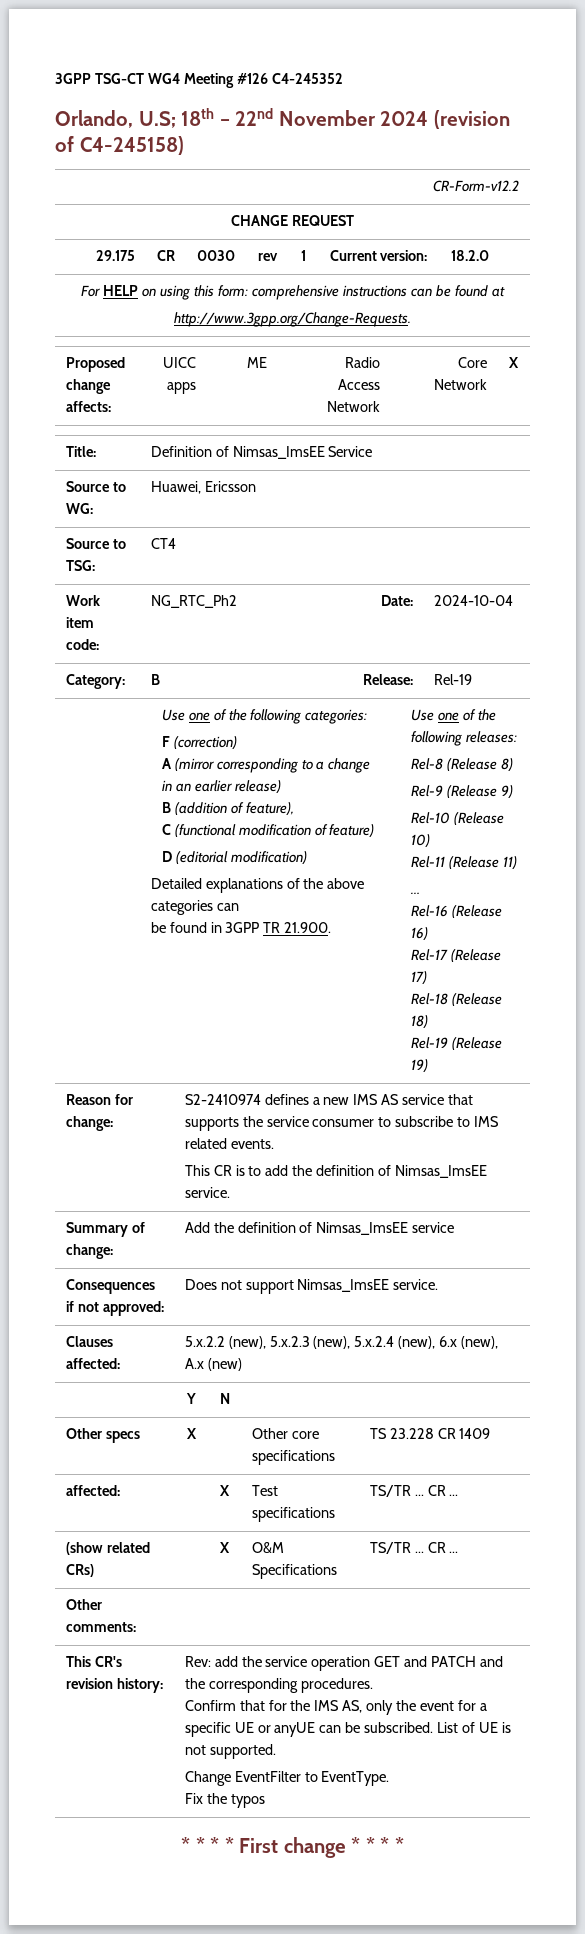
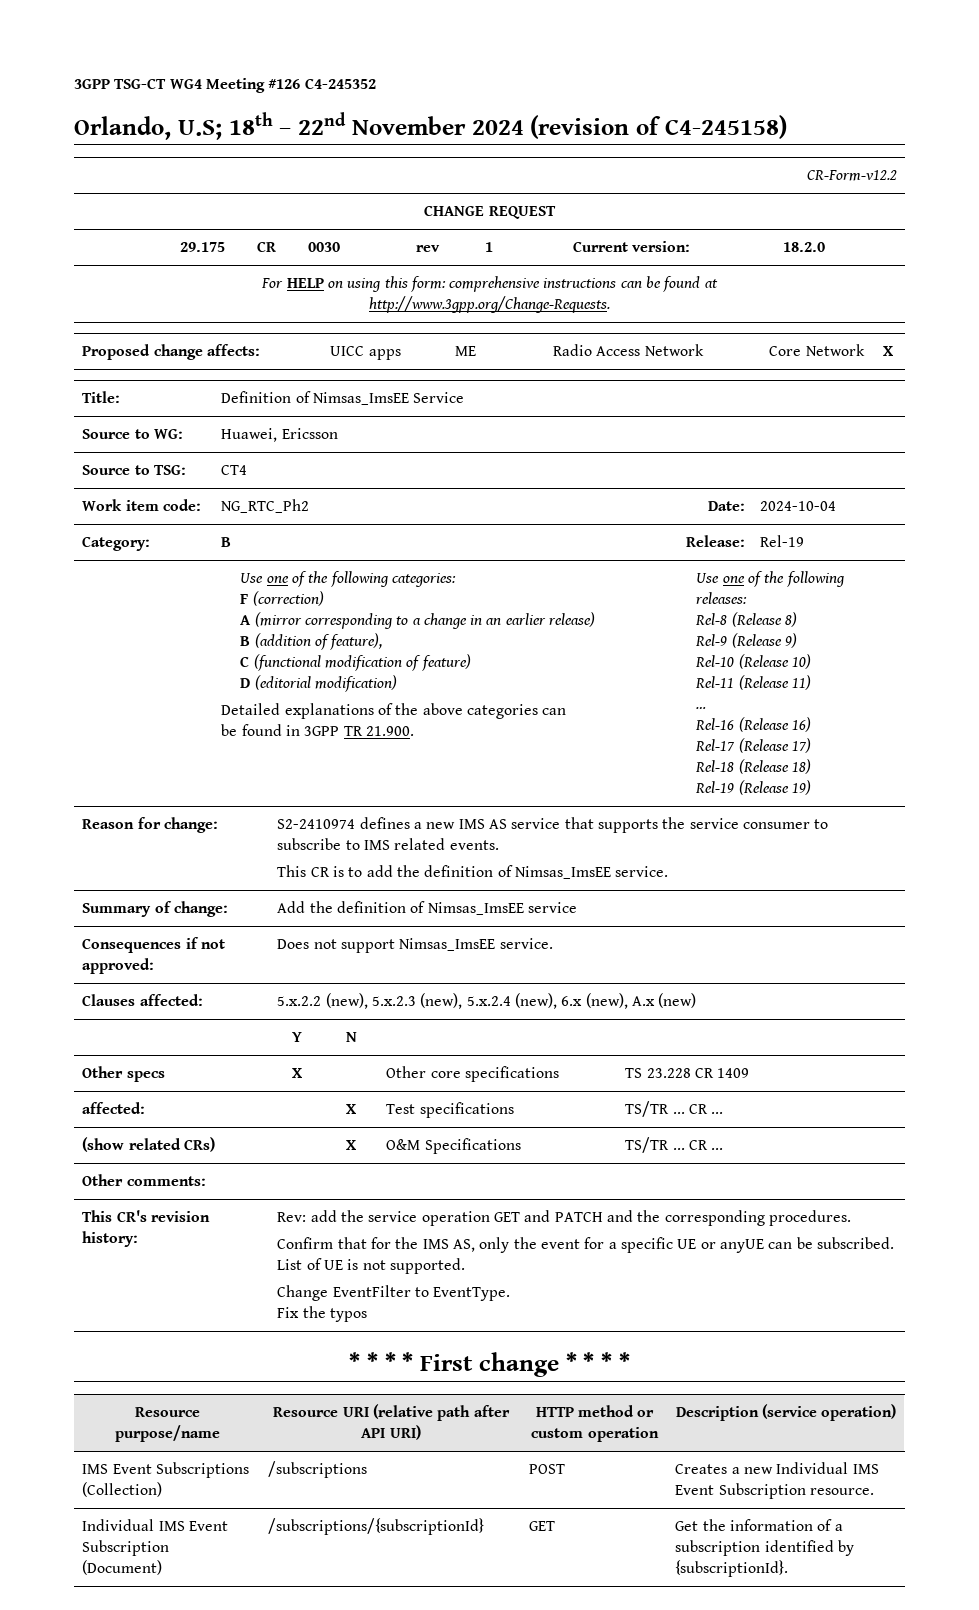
+ Resource purpose/name | Resource URI (relative path after API URI) | HTTP method or custom operation | Description (service operation)
+ IMS Event Subscriptions (Collection) | /subscriptions | POST | Creates a new Individual IMS Event Subscription resource.
+ Individual IMS Event Subscription (Document) | /subscriptions/{subscriptionId} | GET | Get the information of a subscription identified by {subscriptionId}.

